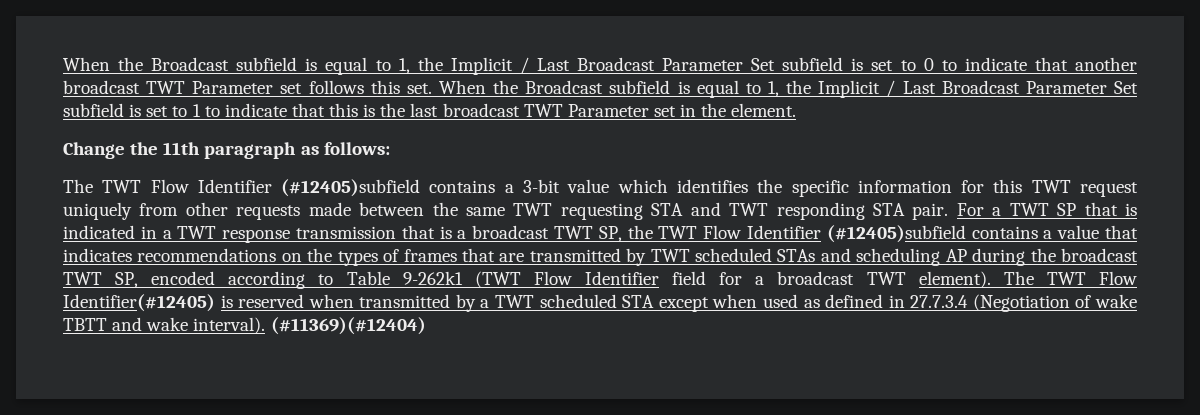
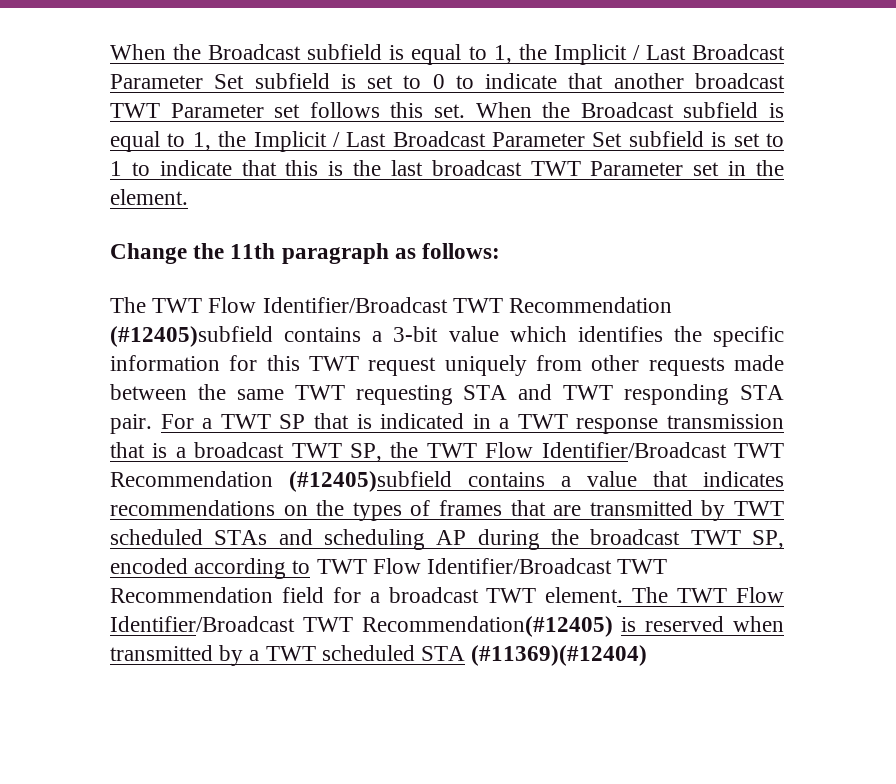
- The TWT Flow Identifier (#12405)subfield contains a 3-bit value which identifies the specific information for this TWT request uniquely from other requests made between the same TWT requesting STA and TWT responding STA pair.
+ The TWT Flow Identifier/Broadcast TWT Recommendation (#12405)subfield contains a 3-bit value which identifies the specific information for this TWT request uniquely from other requests made between the same TWT requesting STA and TWT responding STA pair.
- For a TWT SP that is indicated in a TWT response transmission that is a broadcast TWT SP, the TWT Flow Identifier (#12405)subfield contains a value that indicates recommendations on the types of frames that are transmitted by TWT scheduled STAs and scheduling AP during the broadcast TWT SP, encoded according to Table 9-262k1 (TWT Flow Identifier field for a broadcast TWT element). The TWT Flow Identifier(#12405) is reserved when transmitted by a TWT scheduled STA except when used as defined in 27.7.3.4 (Negotiation of wake TBTT and wake interval). (#11369)(#12404)
+ For a TWT SP that is indicated in a TWT response transmission that is a broadcast TWT SP, the TWT Flow Identifier/Broadcast TWT Recommendation (#12405)subfield contains a value that indicates recommendations on the types of frames that are transmitted by TWT scheduled STAs and scheduling AP during the broadcast TWT SP, encoded according to TWT Flow Identifier/Broadcast TWT Recommendation field for a broadcast TWT element. The TWT Flow Identifier/Broadcast TWT Recommendation(#12405) is reserved when transmitted by a TWT scheduled STA (#11369)(#12404)

